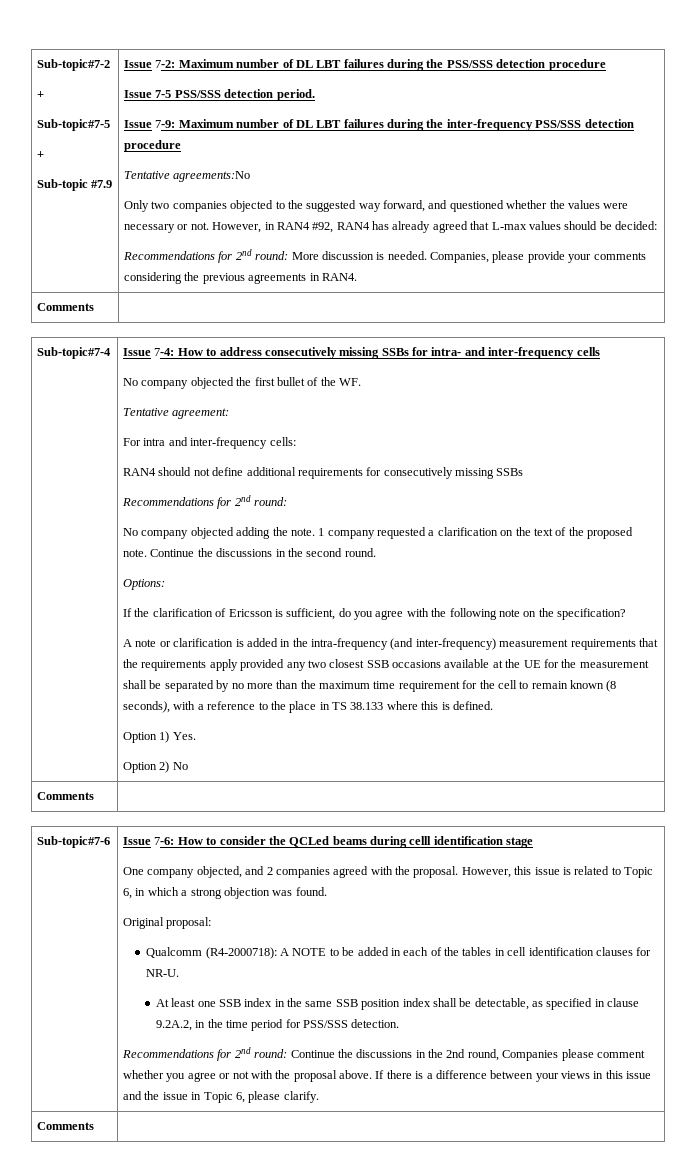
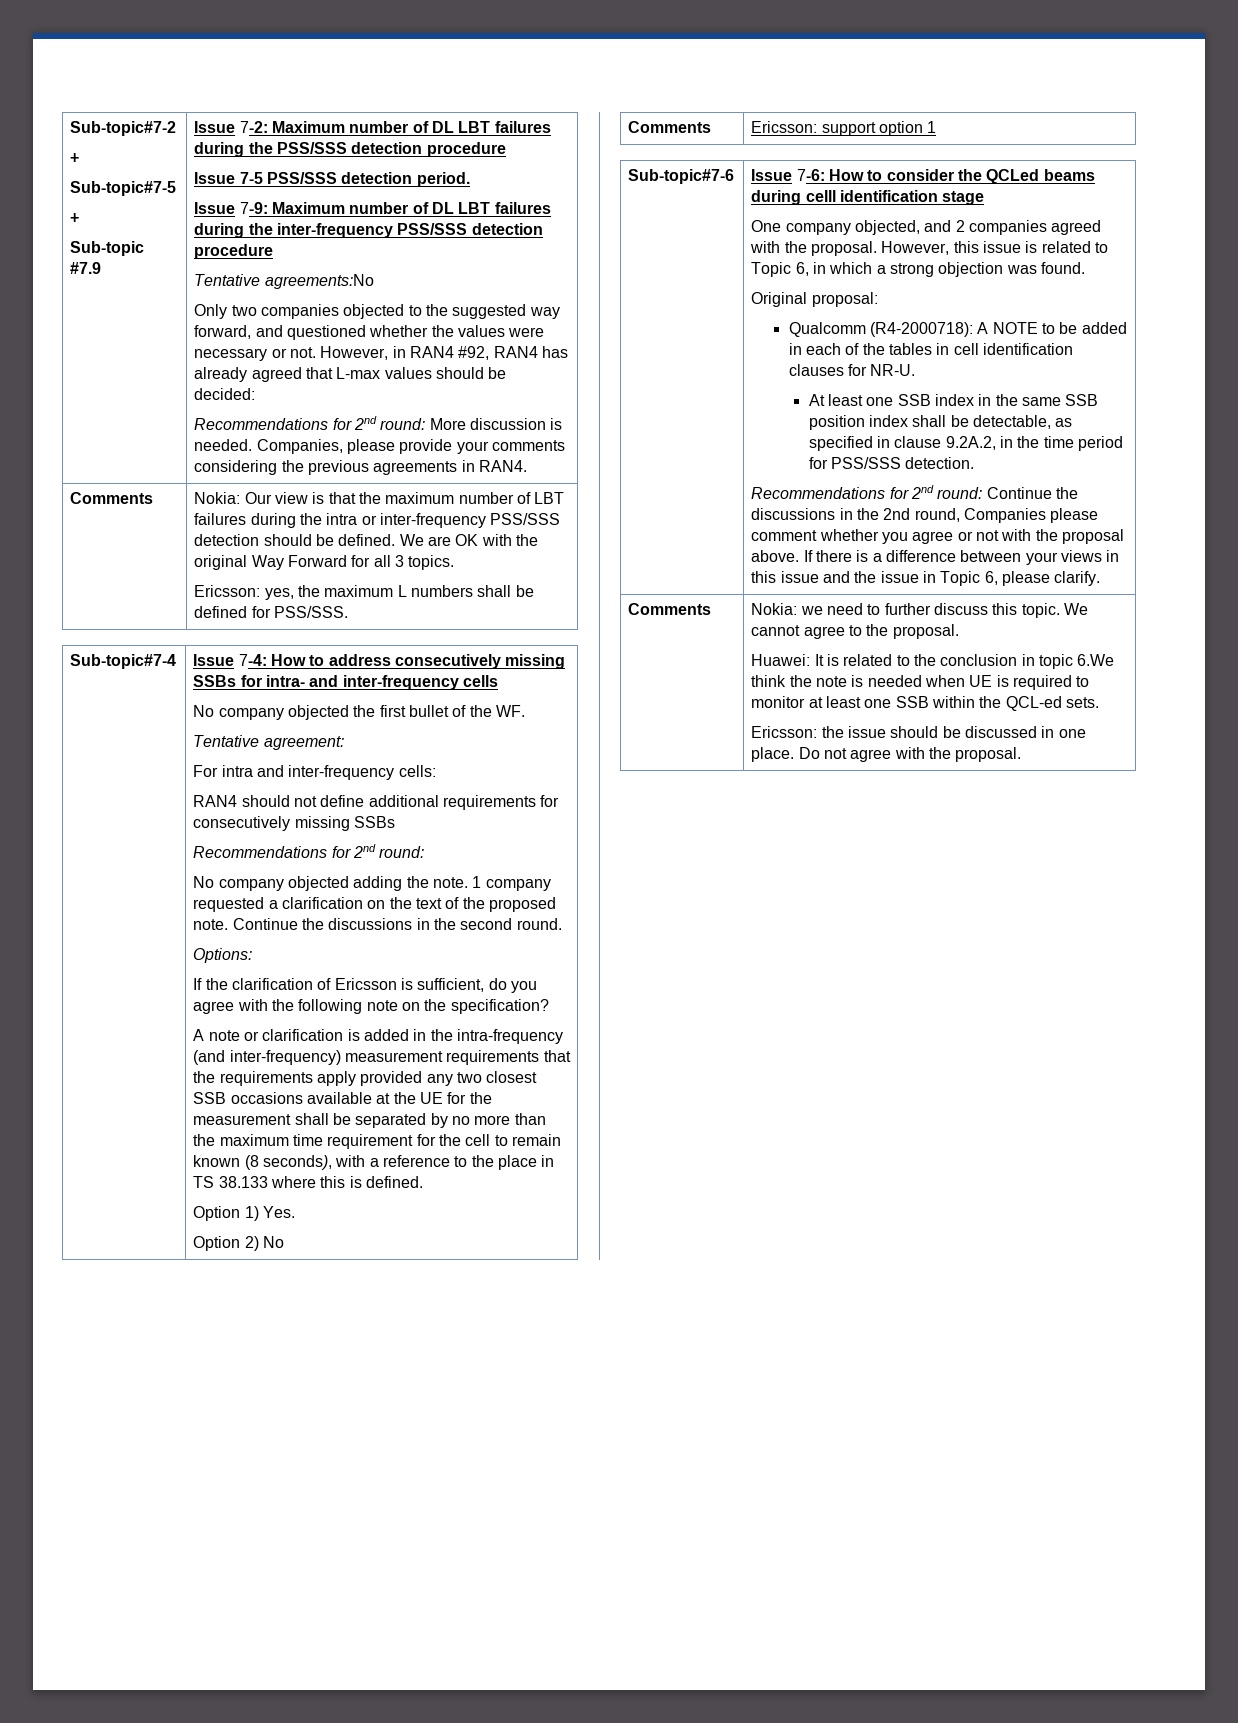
+ Nokia: Our view is that the maximum number of LBT failures during the intra or inter-frequency PSS/SSS detection should be defined. We are OK with the original Way Forward for all 3 topics.
+ Ericsson: yes, the maximum L numbers shall be defined for PSS/SSS.
  Option 2) No
- Comments |
+ Comments | Ericsson: support option 1
+ Nokia: we need to further discuss this topic. We cannot agree to the proposal.
+ Huawei: It is related to the conclusion in topic 6.We think the note is needed when UE is required to monitor at least one SSB within the QCL-ed sets.
+ Ericsson: the issue should be discussed in one place. Do not agree with the proposal.

